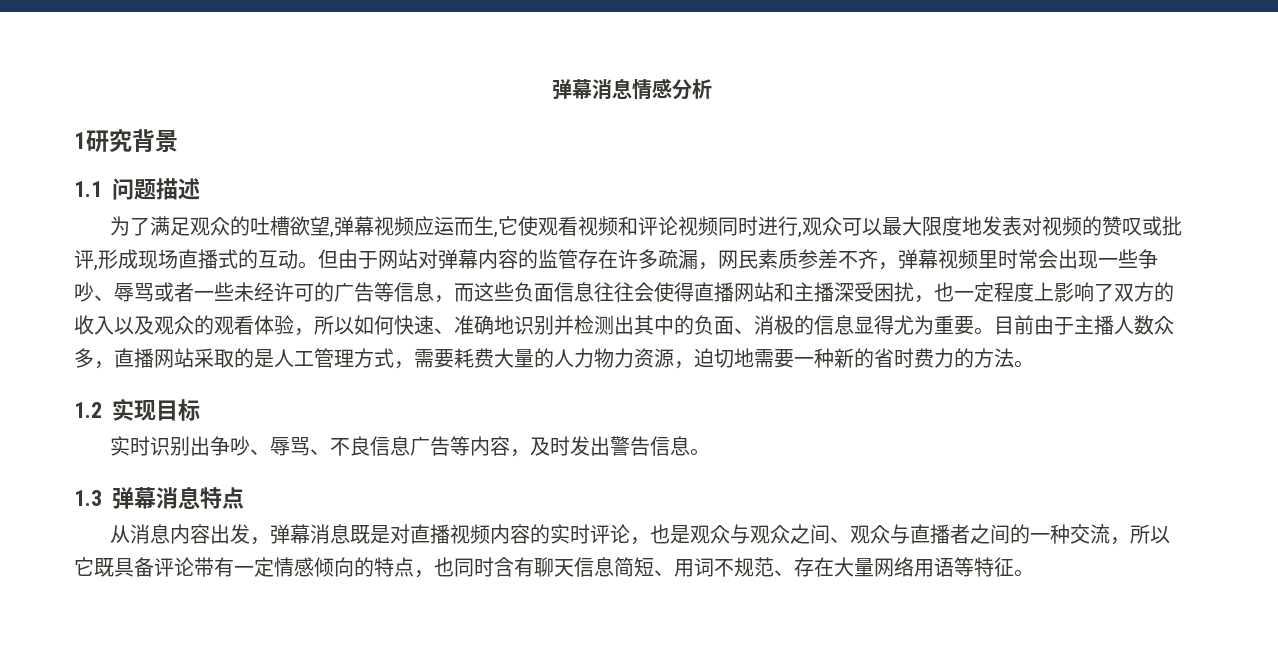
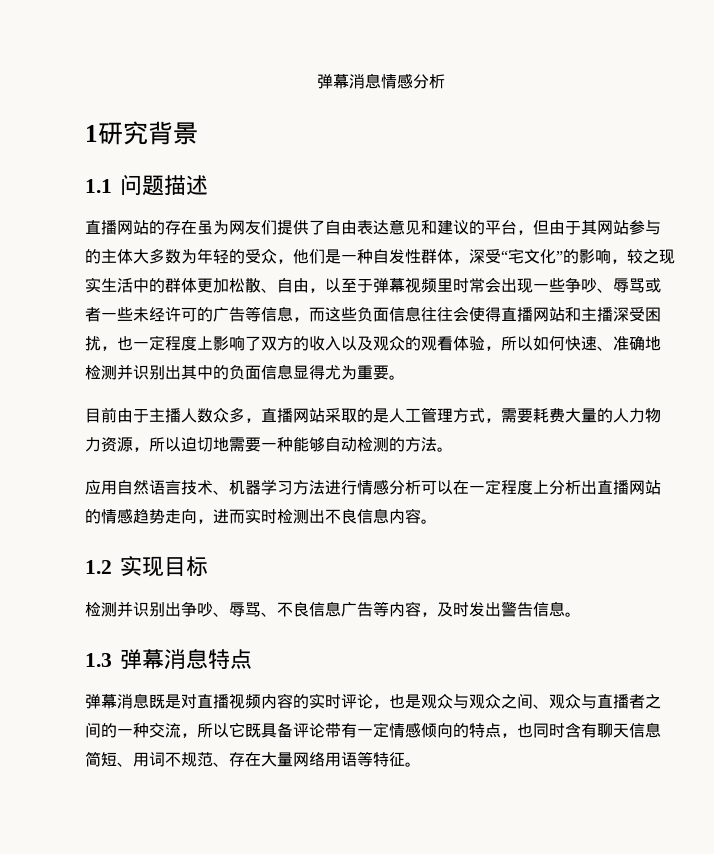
- 为了满足观众的吐槽欲望,弹幕视频应运而生,它使观看视频和评论视频同时进行,观众可以最大限度地发表对视频的赞叹或批评,形成现场直播式的互动。但由于网站对弹幕内容的监管存在许多疏漏，网民素质参差不齐，弹幕视频里时常会出现一些争吵、辱骂或者一些未经许可的广告等信息，而这些负面信息往往会使得直播网站和主播深受困扰，也一定程度上影响了双方的收入以及观众的观看体验，所以如何快速、准确地识别并检测出其中的负面、消极的信息显得尤为重要。目前由于主播人数众多，直播网站采取的是人工管理方式，需要耗费大量的人力物力资源，迫切地需要一种新的省时费力的方法。
+ 直播网站的存在虽为网友们提供了自由表达意见和建议的平台，但由于其网站参与的主体大多数为年轻的受众，他们是一种自发性群体，深受“宅文化”的影响，较之现实生活中的群体更加松散、自由，以至于弹幕视频里时常会出现一些争吵、辱骂或者一些未经许可的广告等信息，而这些负面信息往往会使得直播网站和主播深受困扰，也一定程度上影响了双方的收入以及观众的观看体验，所以如何快速、准确地检测并识别出其中的负面信息显得尤为重要。
+ 目前由于主播人数众多，直播网站采取的是人工管理方式，需要耗费大量的人力物力资源，所以迫切地需要一种能够自动检测的方法。
+ 应用自然语言技术、机器学习方法进行情感分析可以在一定程度上分析出直播网站的情感趋势走向，进而实时检测出不良信息内容。
- 实时识别出争吵、辱骂、不良信息广告等内容，及时发出警告信息。
+ 检测并识别出争吵、辱骂、不良信息广告等内容，及时发出警告信息。
- 从消息内容出发，弹幕消息既是对直播视频内容的实时评论，也是观众与观众之间、观众与直播者之间的一种交流，所以它既具备评论带有一定情感倾向的特点，也同时含有聊天信息简短、用词不规范、存在大量网络用语等特征。
+ 弹幕消息既是对直播视频内容的实时评论，也是观众与观众之间、观众与直播者之间的一种交流，所以它既具备评论带有一定情感倾向的特点，也同时含有聊天信息简短、用词不规范、存在大量网络用语等特征。

